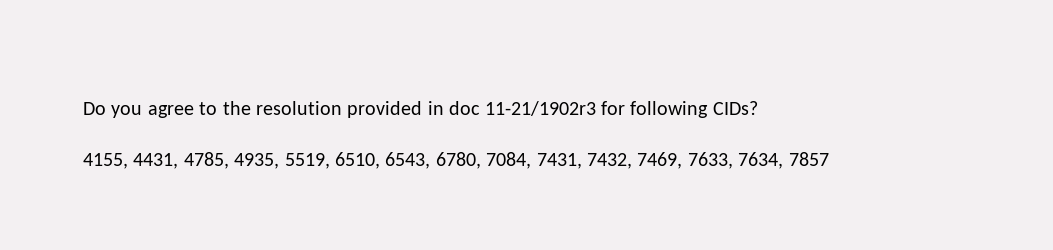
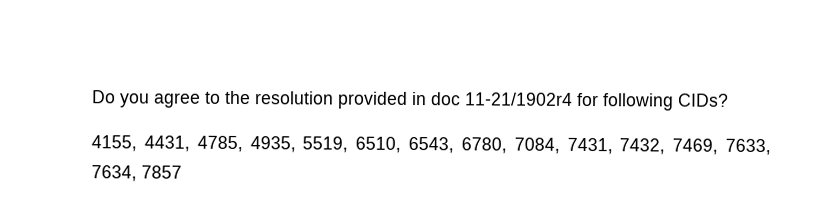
- Do you agree to the resolution provided in doc 11-21/1902r3 for following CIDs?
+ Do you agree to the resolution provided in doc 11-21/1902r4 for following CIDs?

